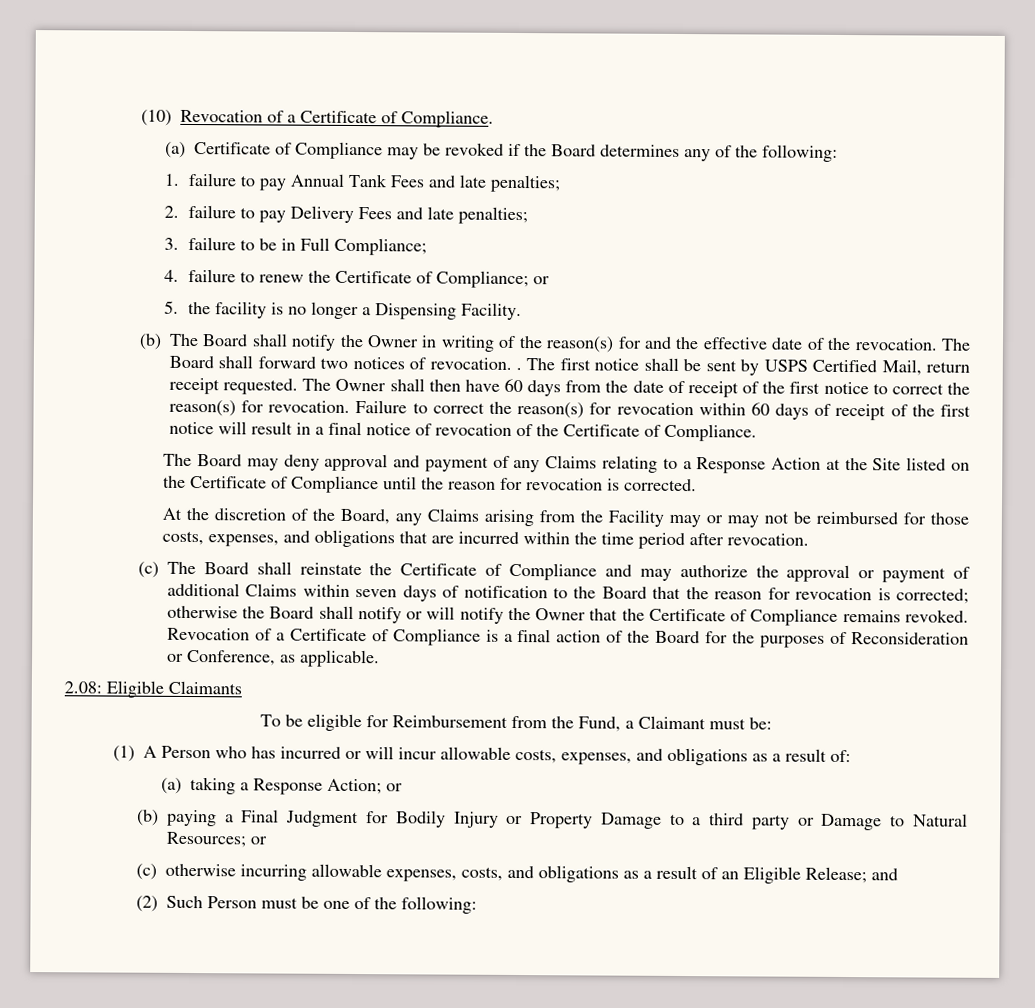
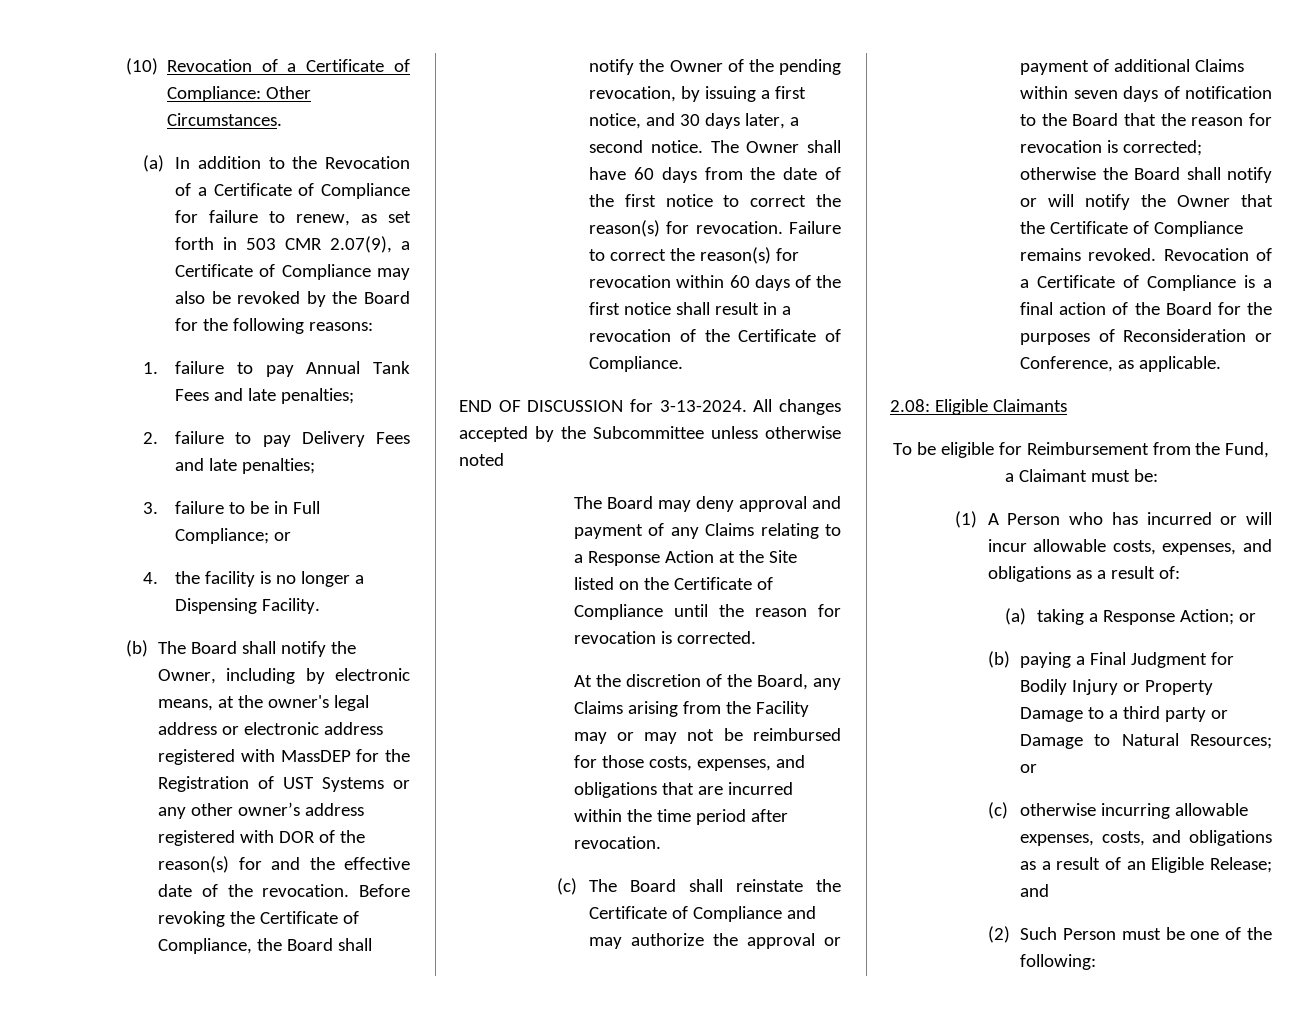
- (10) Revocation of a Certificate of Compliance.
- (a) Certificate of Compliance may be revoked if the Board determines any of the following:
+ (10) Revocation of a Certificate of Compliance: Other Circumstances.
+ (a) In addition to the Revocation of a Certificate of Compliance for failure to renew, as set forth in 503 CMR 2.07(9), a Certificate of Compliance may also be revoked by the Board for the following reasons:
- 3. failure to be in Full Compliance;
- 4. failure to renew the Certificate of Compliance; or
- 5. the facility is no longer a Dispensing Facility.
+ 3. failure to be in Full Compliance; or
+ 4. the facility is no longer a Dispensing Facility.
- (b) The Board shall notify the Owner in writing of the reason(s) for and the effective date of the revocation.
+ (b) The Board shall notify the Owner, including by electronic means, at the owner's legal address or electronic address registered with MassDEP for the Registration of UST Systems or any other owner’s address registered with DOR of the reason(s) for and the effective date of the revocation.
- The Board shall forward two notices of revocation. . The first notice shall be sent by USPS Certified Mail, return receipt requested.
+ Before revoking the Certificate of Compliance, the Board shall notify the Owner of the pending revocation, by issuing a first notice, and 30 days later, a second notice.
- The Owner shall then have 60 days from the date of receipt of the first notice to correct the reason(s) for revocation.
+ The Owner shall have 60 days from the date of the first notice to correct the reason(s) for revocation.
- Failure to correct the reason(s) for revocation within 60 days of receipt of the first notice will result in a final notice of revocation of the Certificate of Compliance.
+ Failure to correct the reason(s) for revocation within 60 days of the first notice shall result in a revocation of the Certificate of Compliance.
+ END OF DISCUSSION for 3-13-2024. All changes accepted by the Subcommittee unless otherwise noted

